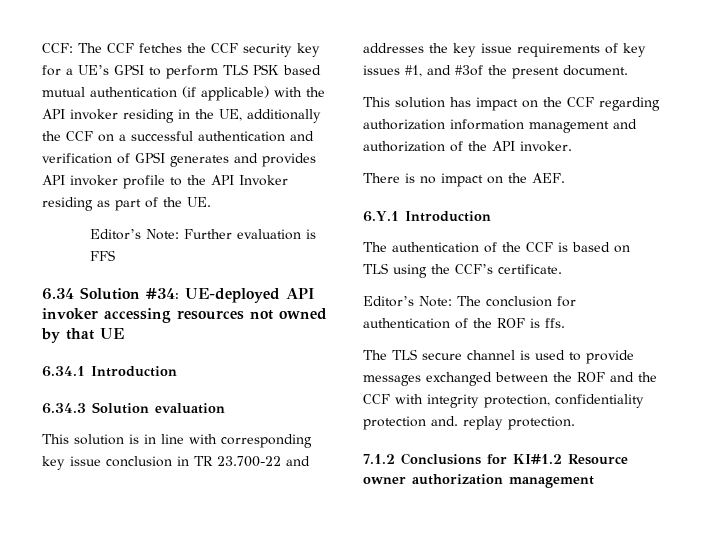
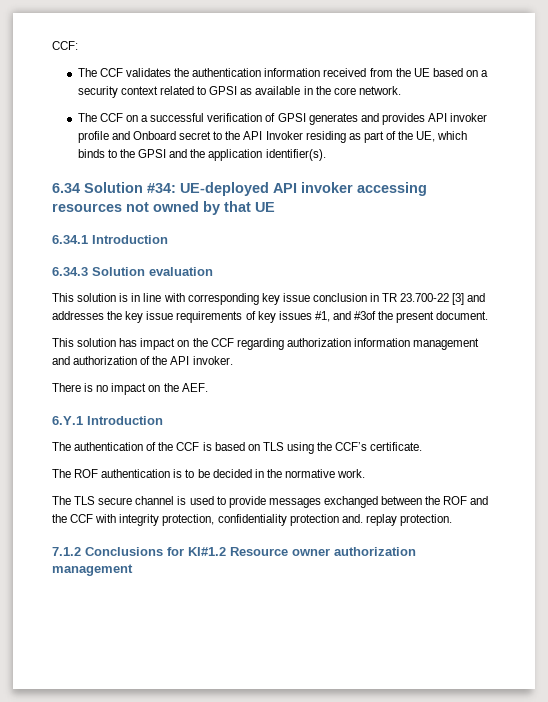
- CCF: The CCF fetches the CCF security key for a UE’s GPSI to perform TLS PSK based mutual authentication (if applicable) with the API invoker residing in the UE, additionally the CCF on a successful authentication and verification of GPSI generates and provides API invoker profile to the API Invoker residing as part of the UE.
- Editor’s Note: Further evaluation is FFS
+ CCF:
+ The CCF validates the authentication information received from the UE based on a security context related to GPSI as available in the core network.
+ The CCF on a successful verification of GPSI generates and provides API invoker profile and Onboard secret to the API Invoker residing as part of the UE, which binds to the GPSI and the application identifier(s).
- This solution is in line with corresponding key issue conclusion in TR 23.700-22 and addresses the key issue requirements of key issues #1, and #3of the present document.
+ This solution is in line with corresponding key issue conclusion in TR 23.700-22 [3] and addresses the key issue requirements of key issues #1, and #3of the present document.
- Editor’s Note: The conclusion for authentication of the ROF is ffs.
+ The ROF authentication is to be decided in the normative work.

